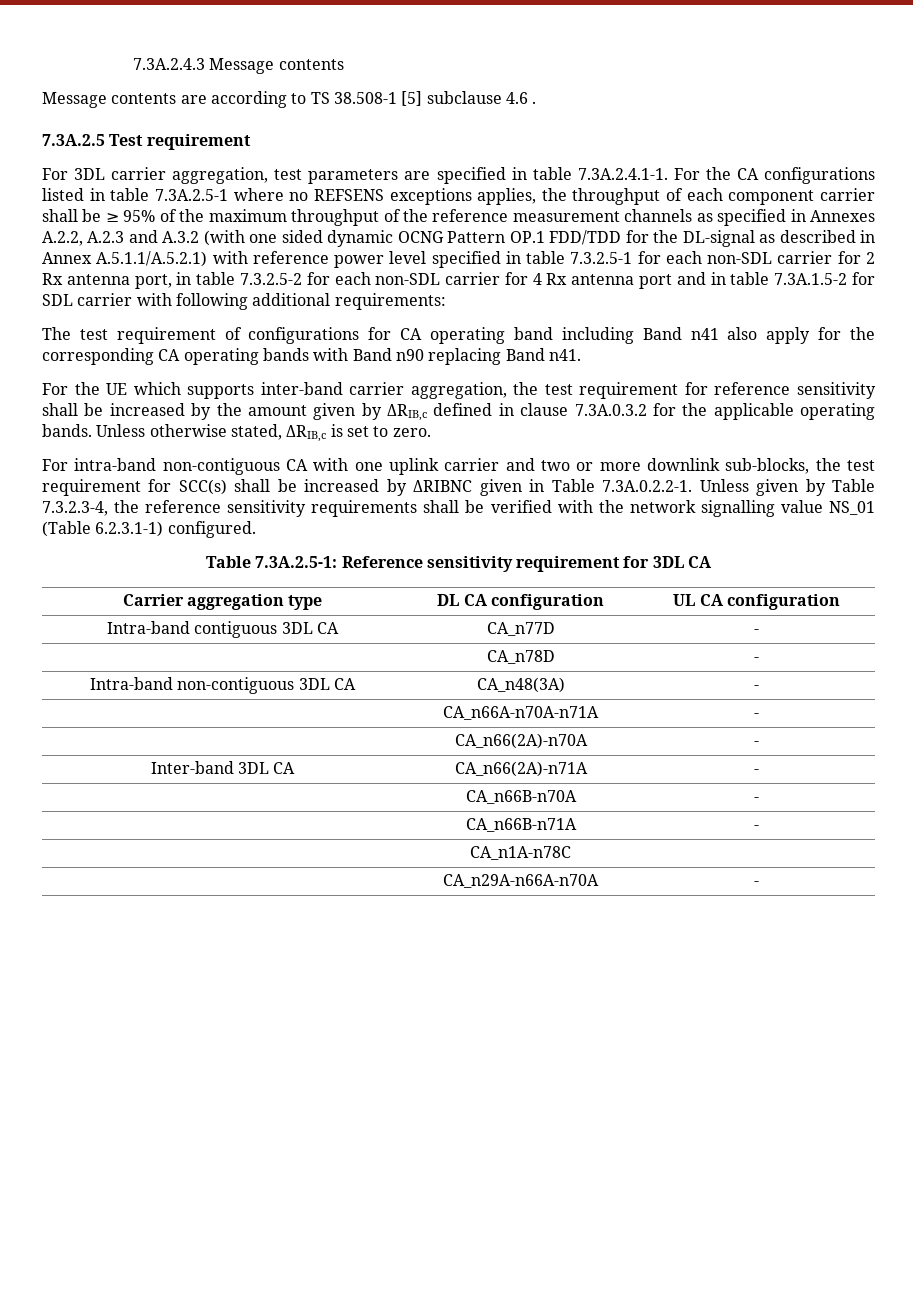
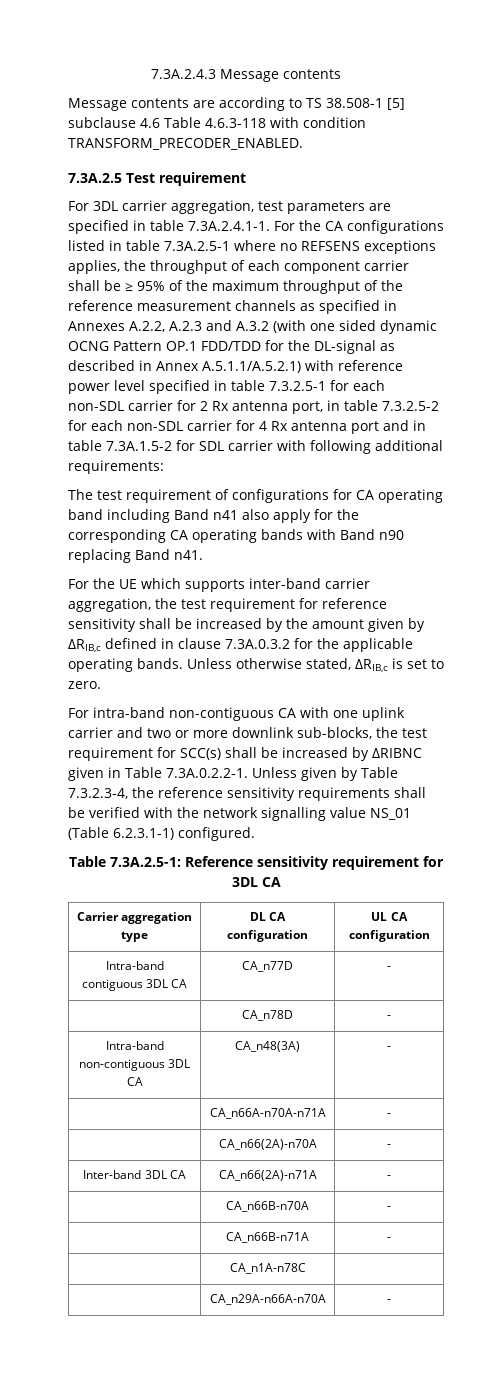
- Message contents are according to TS 38.508-1 [5] subclause 4.6 .
+ Message contents are according to TS 38.508-1 [5] subclause 4.6 Table 4.6.3-118 with condition TRANSFORM_PRECODER_ENABLED.

